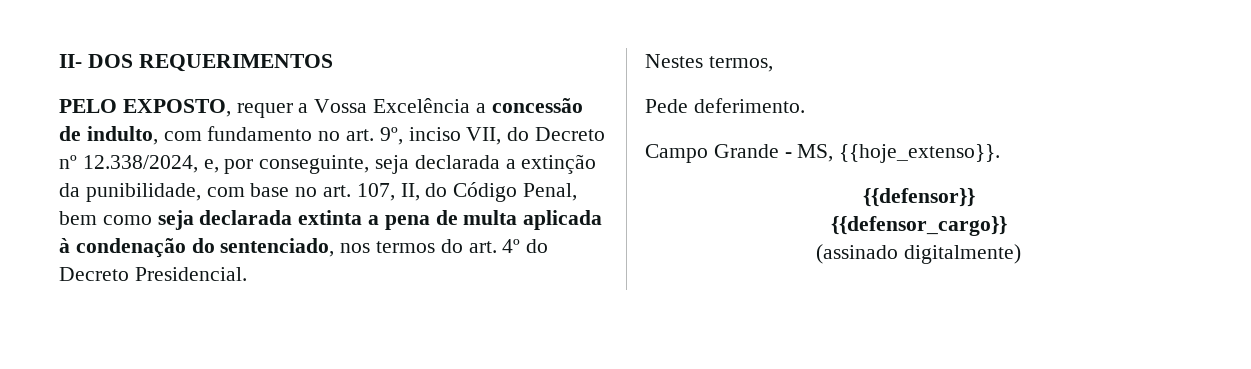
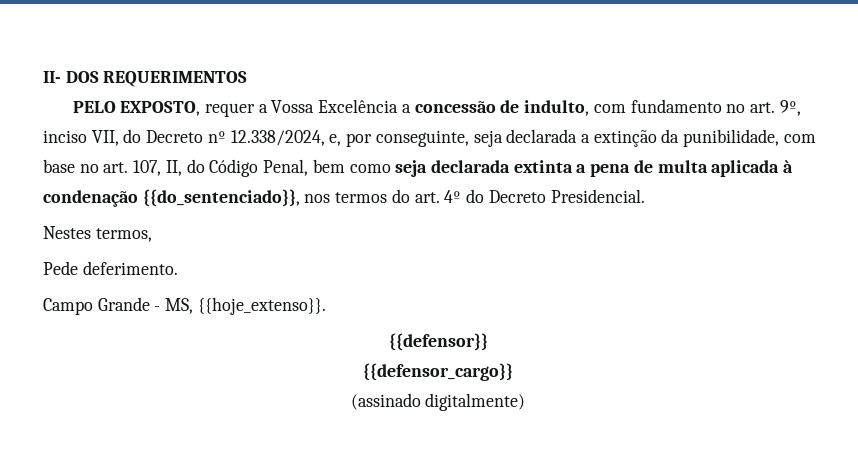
- PELO EXPOSTO, requer a Vossa Excelência a concessão de indulto, com fundamento no art. 9º, inciso VII, do Decreto nº 12.338/2024, e, por conseguinte, seja declarada a extinção da punibilidade, com base no art. 107, II, do Código Penal, bem como seja declarada extinta a pena de multa aplicada à condenação do sentenciado, nos termos do art. 4º do Decreto Presidencial.
+ PELO EXPOSTO, requer a Vossa Excelência a concessão de indulto, com fundamento no art. 9º, inciso VII, do Decreto nº 12.338/2024, e, por conseguinte, seja declarada a extinção da punibilidade, com base no art. 107, II, do Código Penal, bem como seja declarada extinta a pena de multa aplicada à condenação {{do_sentenciado}}, nos termos do art. 4º do Decreto Presidencial.

